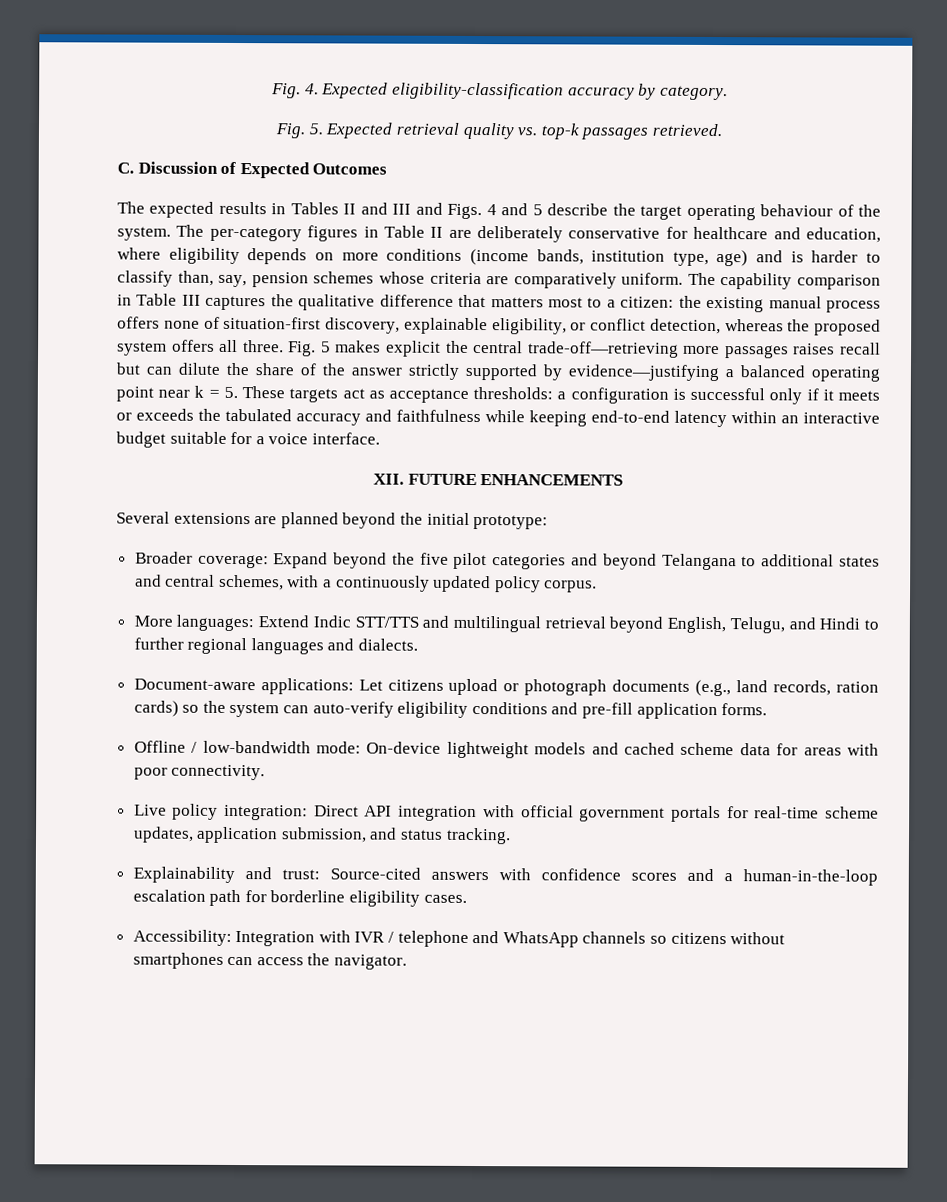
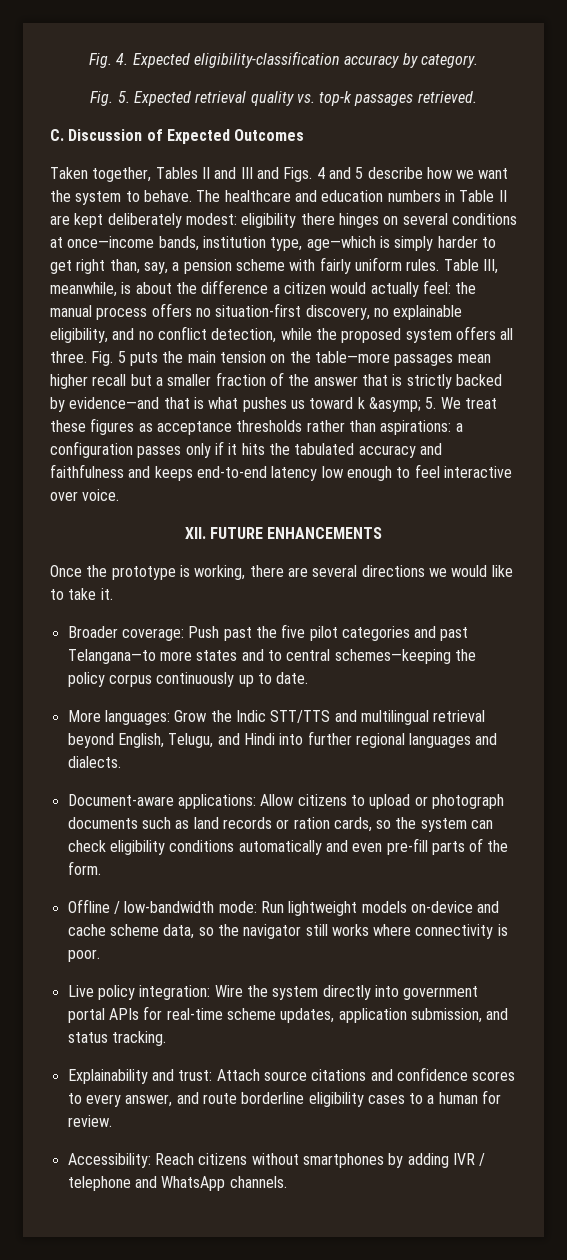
- The expected results in Tables II and III and Figs. 4 and 5 describe the target operating behaviour of the system. The per-category figures in Table II are deliberately conservative for healthcare and education, where eligibility depends on more conditions (income bands, institution type, age) and is harder to classify than, say, pension schemes whose criteria are comparatively uniform. The capability comparison in Table III captures the qualitative difference that matters most to a citizen: the existing manual process offers none of situation-first discovery, explainable eligibility, or conflict detection, whereas the proposed system offers all three.
+ Taken together, Tables II and III and Figs. 4 and 5 describe how we want the system to behave. The healthcare and education numbers in Table II are kept deliberately modest: eligibility there hinges on several conditions at once—income bands, institution type, age—which is simply harder to get right than, say, a pension scheme with fairly uniform rules. Table III, meanwhile, is about the difference a citizen would actually feel: the manual process offers no situation-first discovery, no explainable eligibility, and no conflict detection, while the proposed system offers all three.
- Fig. 5 makes explicit the central trade-off—retrieving more passages raises recall but can dilute the share of the answer strictly supported by evidence—justifying a balanced operating point near k = 5. These targets act as acceptance thresholds: a configuration is successful only if it meets or exceeds the tabulated accuracy and faithfulness while keeping end-to-end latency within an interactive budget suitable for a voice interface.
+ Fig. 5 puts the main tension on the table—more passages mean higher recall but a smaller fraction of the answer that is strictly backed by evidence—and that is what pushes us toward k &asymp; 5. We treat these figures as acceptance thresholds rather than aspirations: a configuration passes only if it hits the tabulated accuracy and faithfulness and keeps end-to-end latency low enough to feel interactive over voice.
  XII. FUTURE ENHANCEMENTS
- Several extensions are planned beyond the initial prototype:
+ Once the prototype is working, there are several directions we would like to take it.
- Broader coverage: Expand beyond the five pilot categories and beyond Telangana to additional states and central schemes, with a continuously updated policy corpus.
+ Broader coverage: Push past the five pilot categories and past Telangana—to more states and to central schemes—keeping the policy corpus continuously up to date.
- More languages: Extend Indic STT/TTS and multilingual retrieval beyond English, Telugu, and Hindi to further regional languages and dialects.
+ More languages: Grow the Indic STT/TTS and multilingual retrieval beyond English, Telugu, and Hindi into further regional languages and dialects.
- Document-aware applications: Let citizens upload or photograph documents (e.g., land records, ration cards) so the system can auto-verify eligibility conditions and pre-fill application forms.
+ Document-aware applications: Allow citizens to upload or photograph documents such as land records or ration cards, so the system can check eligibility conditions automatically and even pre-fill parts of the form.
- Offline / low-bandwidth mode: On-device lightweight models and cached scheme data for areas with poor connectivity.
- Live policy integration: Direct API integration with official government portals for real-time scheme updates, application submission, and status tracking.
+ Offline / low-bandwidth mode: Run lightweight models on-device and cache scheme data, so the navigator still works where connectivity is poor.
+ Live policy integration: Wire the system directly into government portal APIs for real-time scheme updates, application submission, and status tracking.
- Explainability and trust: Source-cited answers with confidence scores and a human-in-the-loop escalation path for borderline eligibility cases.
- Accessibility: Integration with IVR / telephone and WhatsApp channels so citizens without smartphones can access the navigator.
+ Explainability and trust: Attach source citations and confidence scores to every answer, and route borderline eligibility cases to a human for review.
+ Accessibility: Reach citizens without smartphones by adding IVR / telephone and WhatsApp channels.

